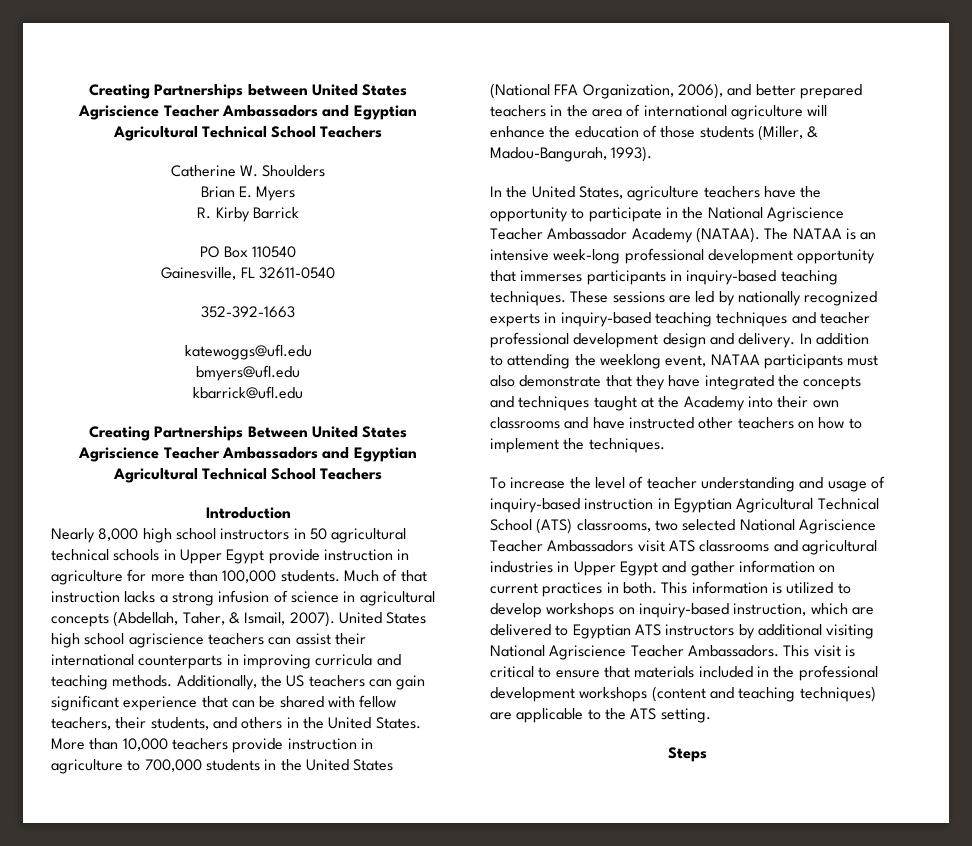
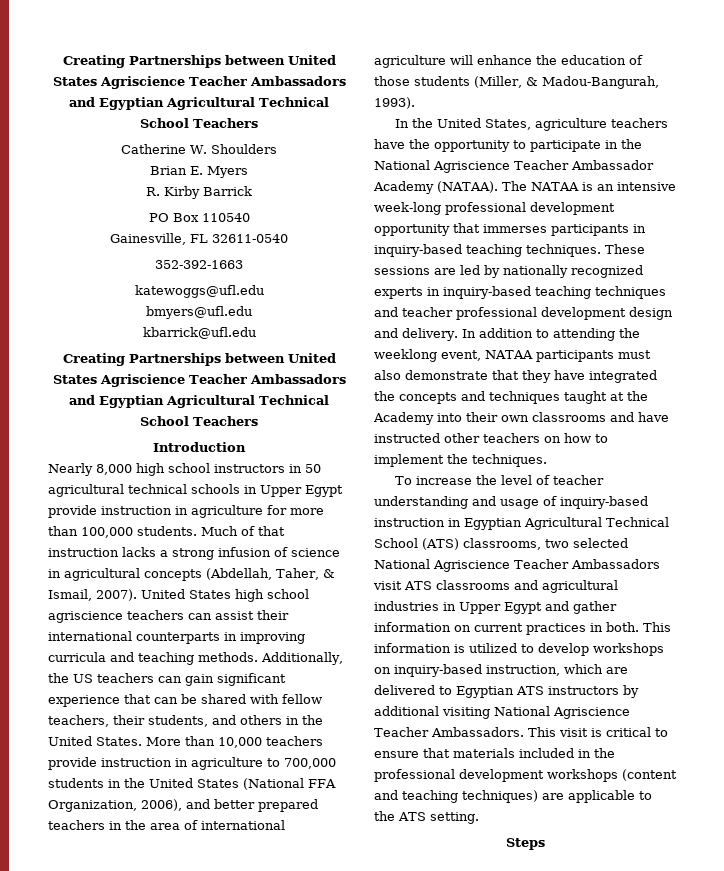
  kbarrick@ufl.edu
- Creating Partnerships Between United States Agriscience Teacher Ambassadors and Egyptian Agricultural Technical School Teachers
+ Creating Partnerships between United States Agriscience Teacher Ambassadors and Egyptian Agricultural Technical School Teachers

